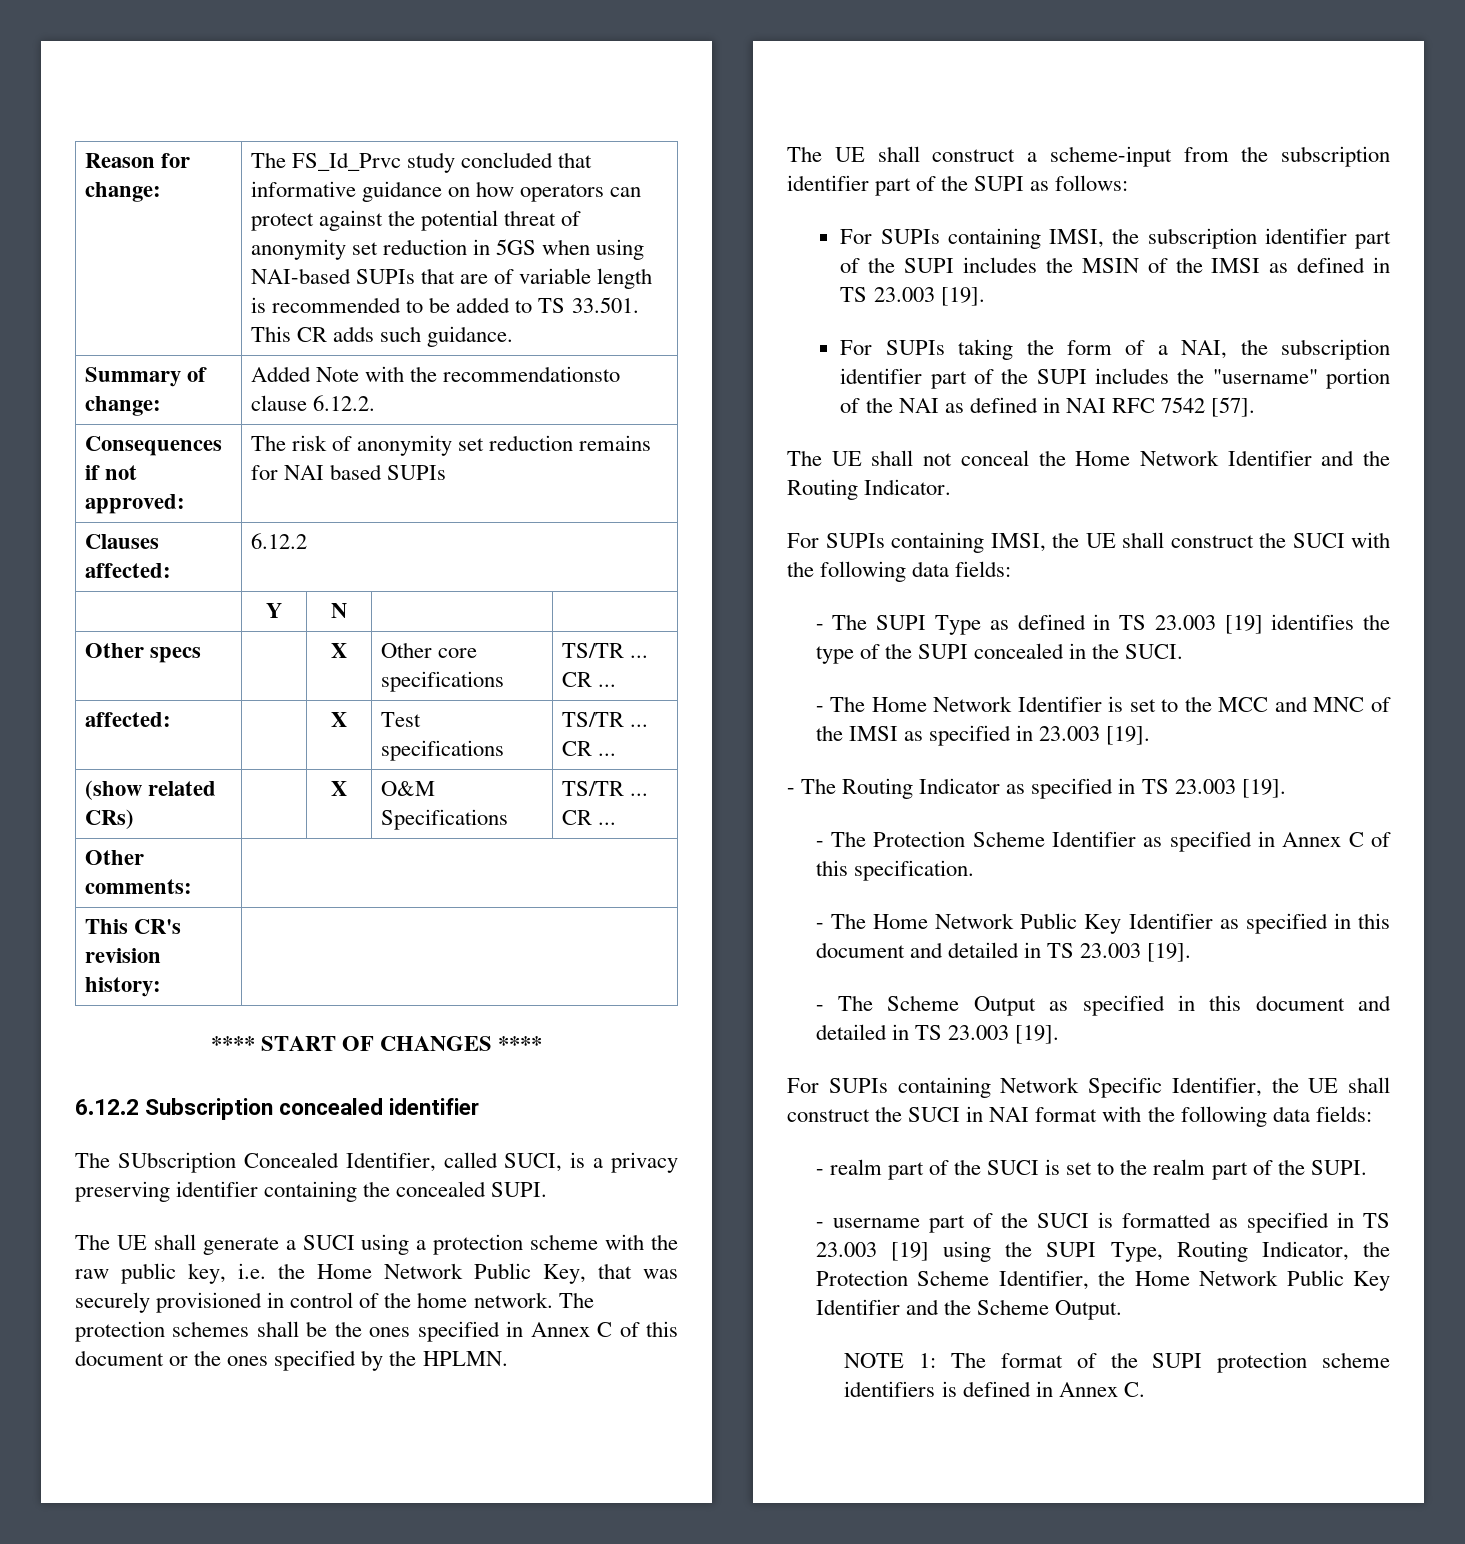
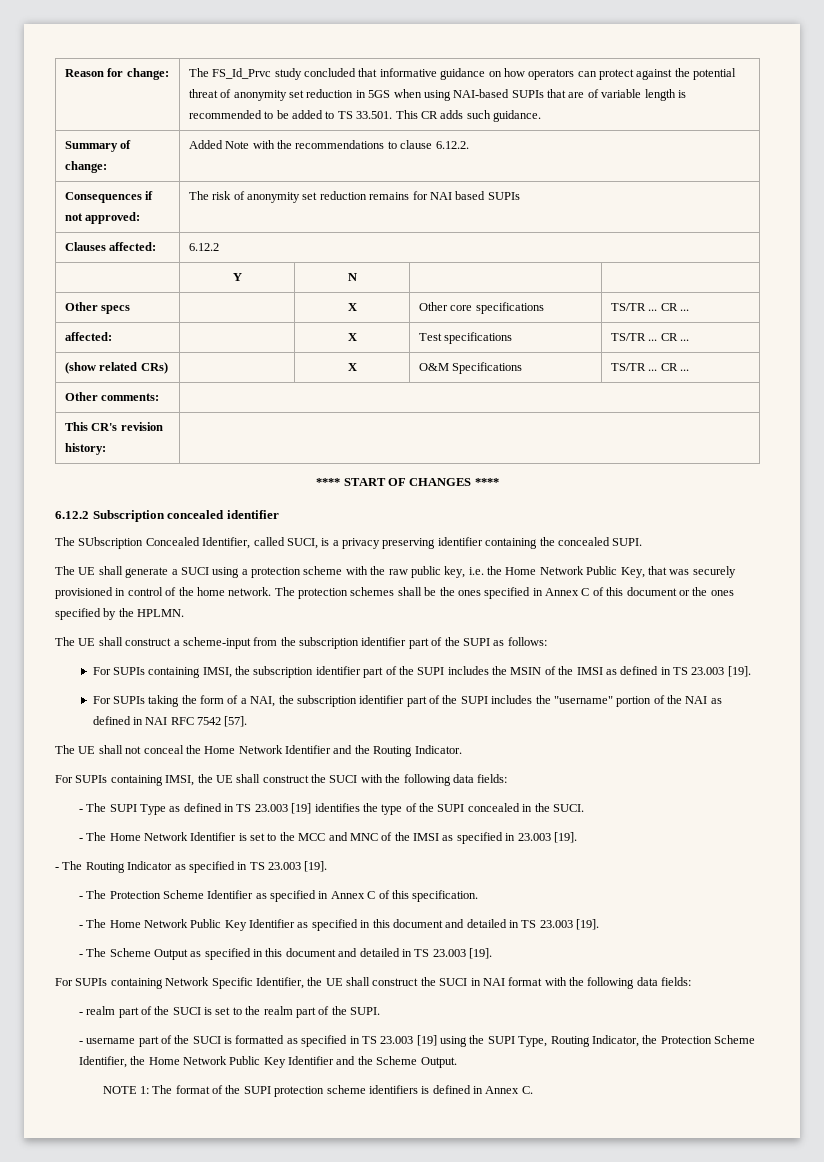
- Summary of change: | Added Note with the recommendationsto clause 6.12.2.
+ Summary of change: | Added Note with the recommendations to clause 6.12.2.

